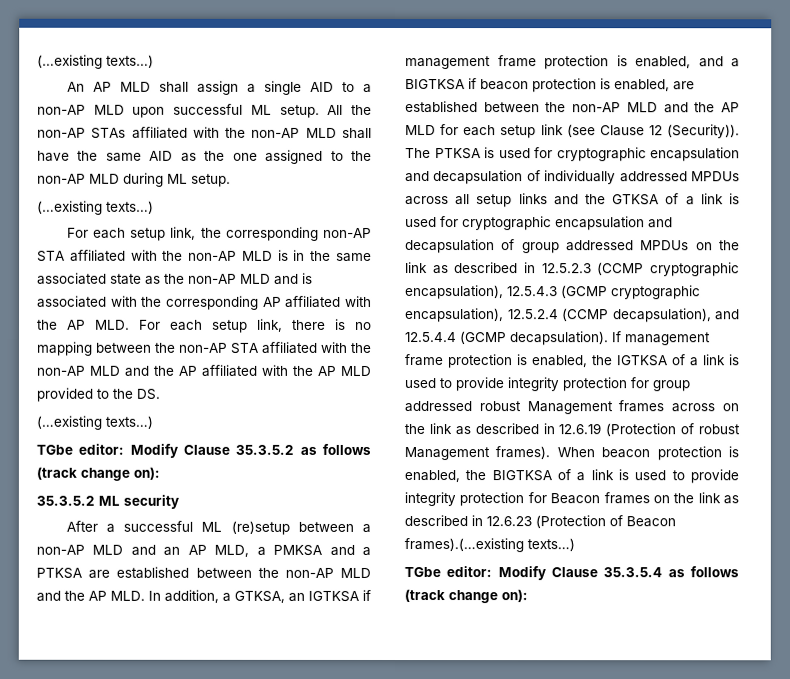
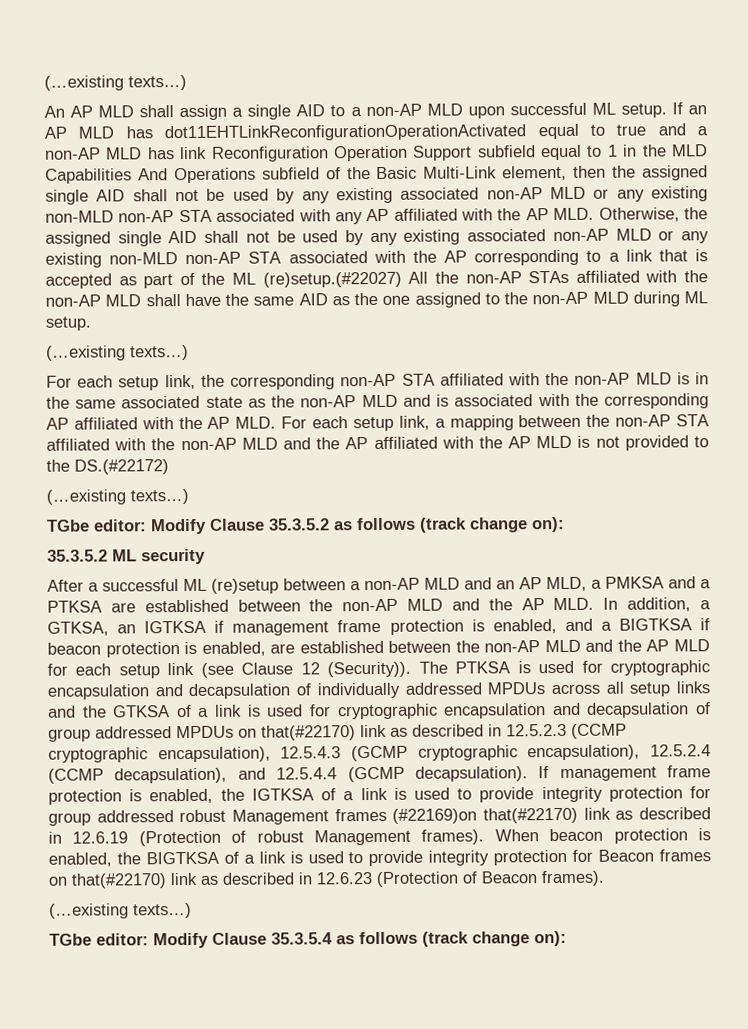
- All the non-AP STAs affiliated with the non-AP MLD shall have the same AID as the one assigned to the non-AP MLD during ML setup.
+ If an AP MLD has dot11EHTLinkReconfigurationOperationActivated equal to true and a non-AP MLD has link Reconfiguration Operation Support subfield equal to 1 in the MLD Capabilities And Operations subfield of the Basic Multi-Link element, then the assigned single AID shall not be used by any existing associated non-AP MLD or any existing non-MLD non-AP STA associated with any AP affiliated with the AP MLD. Otherwise, the assigned single AID shall not be used by any existing associated non-AP MLD or any existing non-MLD non-AP STA associated with the AP corresponding to a link that is accepted as part of the ML (re)setup.(#22027) All the non-AP STAs affiliated with the non-AP MLD shall have the same AID as the one assigned to the non-AP MLD during ML setup.
- For each setup link, the corresponding non-AP STA affiliated with the non-AP MLD is in the same associated state as the non-AP MLD and is associated with the corresponding AP affiliated with the AP MLD. For each setup link, there is no mapping between the non-AP STA affiliated with the non-AP MLD and the AP affiliated with the AP MLD provided to the DS.
+ For each setup link, the corresponding non-AP STA affiliated with the non-AP MLD is in the same associated state as the non-AP MLD and is associated with the corresponding AP affiliated with the AP MLD. For each setup link, a mapping between the non-AP STA affiliated with the non-AP MLD and the AP affiliated with the AP MLD is not provided to the DS.(#22172)
- The PTKSA is used for cryptographic encapsulation and decapsulation of individually addressed MPDUs across all setup links and the GTKSA of a link is used for cryptographic encapsulation and decapsulation of group addressed MPDUs on the link as described in 12.5.2.3 (CCMP cryptographic encapsulation), 12.5.4.3 (GCMP cryptographic encapsulation), 12.5.2.4 (CCMP decapsulation), and 12.5.4.4 (GCMP decapsulation).
+ The PTKSA is used for cryptographic encapsulation and decapsulation of individually addressed MPDUs across all setup links and the GTKSA of a link is used for cryptographic encapsulation and decapsulation of group addressed MPDUs on that(#22170) link as described in 12.5.2.3 (CCMP cryptographic encapsulation), 12.5.4.3 (GCMP cryptographic encapsulation), 12.5.2.4 (CCMP decapsulation), and 12.5.4.4 (GCMP decapsulation).
- If management frame protection is enabled, the IGTKSA of a link is used to provide integrity protection for group addressed robust Management frames across on the link as described in 12.6.19 (Protection of robust Management frames).
+ If management frame protection is enabled, the IGTKSA of a link is used to provide integrity protection for group addressed robust Management frames (#22169)on that(#22170) link as described in 12.6.19 (Protection of robust Management frames).
- When beacon protection is enabled, the BIGTKSA of a link is used to provide integrity protection for Beacon frames on the link as described in 12.6.23 (Protection of Beacon frames).(…existing texts…)
+ When beacon protection is enabled, the BIGTKSA of a link is used to provide integrity protection for Beacon frames on that(#22170) link as described in 12.6.23 (Protection of Beacon frames).
+ (…existing texts…)

